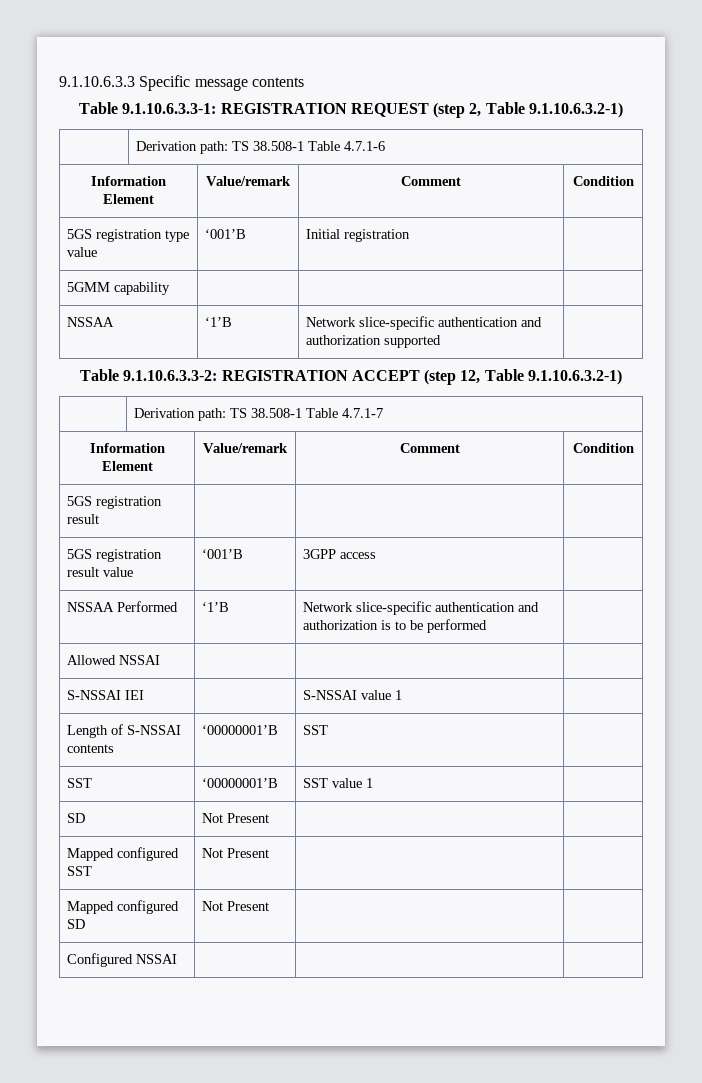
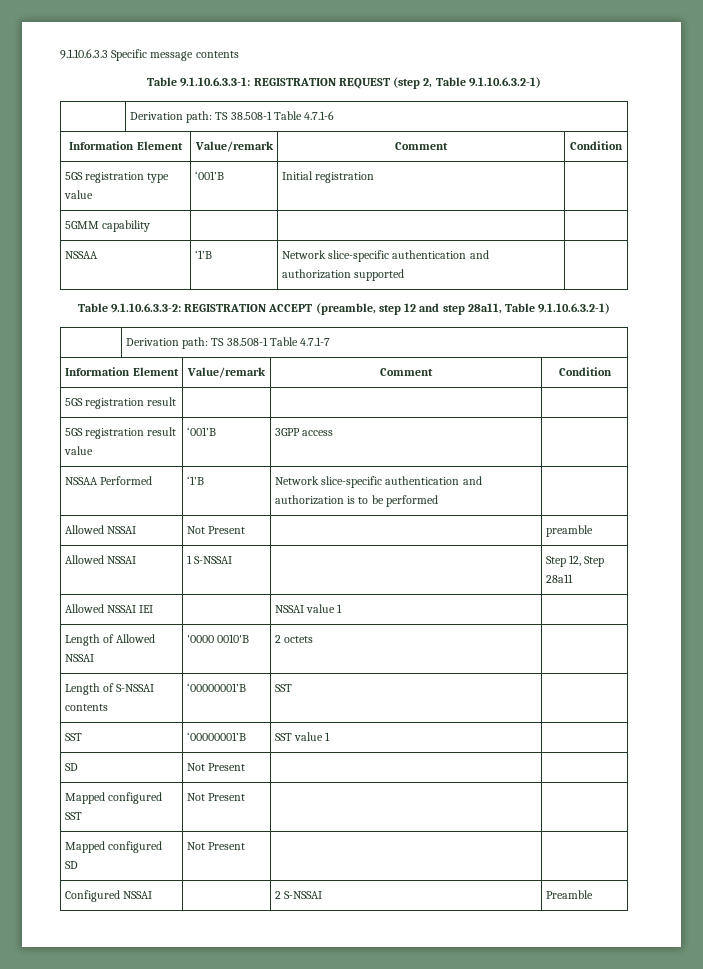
- Table 9.1.10.6.3.3-2: REGISTRATION ACCEPT (step 12, Table 9.1.10.6.3.2-1)
+ Table 9.1.10.6.3.3-2: REGISTRATION ACCEPT (preamble, step 12 and step 28a11, Table 9.1.10.6.3.2-1)
- Allowed NSSAI | | |
- S-NSSAI IEI | | S-NSSAI value 1 |
+ Allowed NSSAI | Not Present | | preamble
+ Allowed NSSAI | 1 S-NSSAI | | Step 12, Step 28a11
+ Allowed NSSAI IEI | | NSSAI value 1 |
+ Length of Allowed NSSAI | '0000 0010'B | 2 octets |
- Configured NSSAI | | |
+ Configured NSSAI | | 2 S-NSSAI | Preamble

